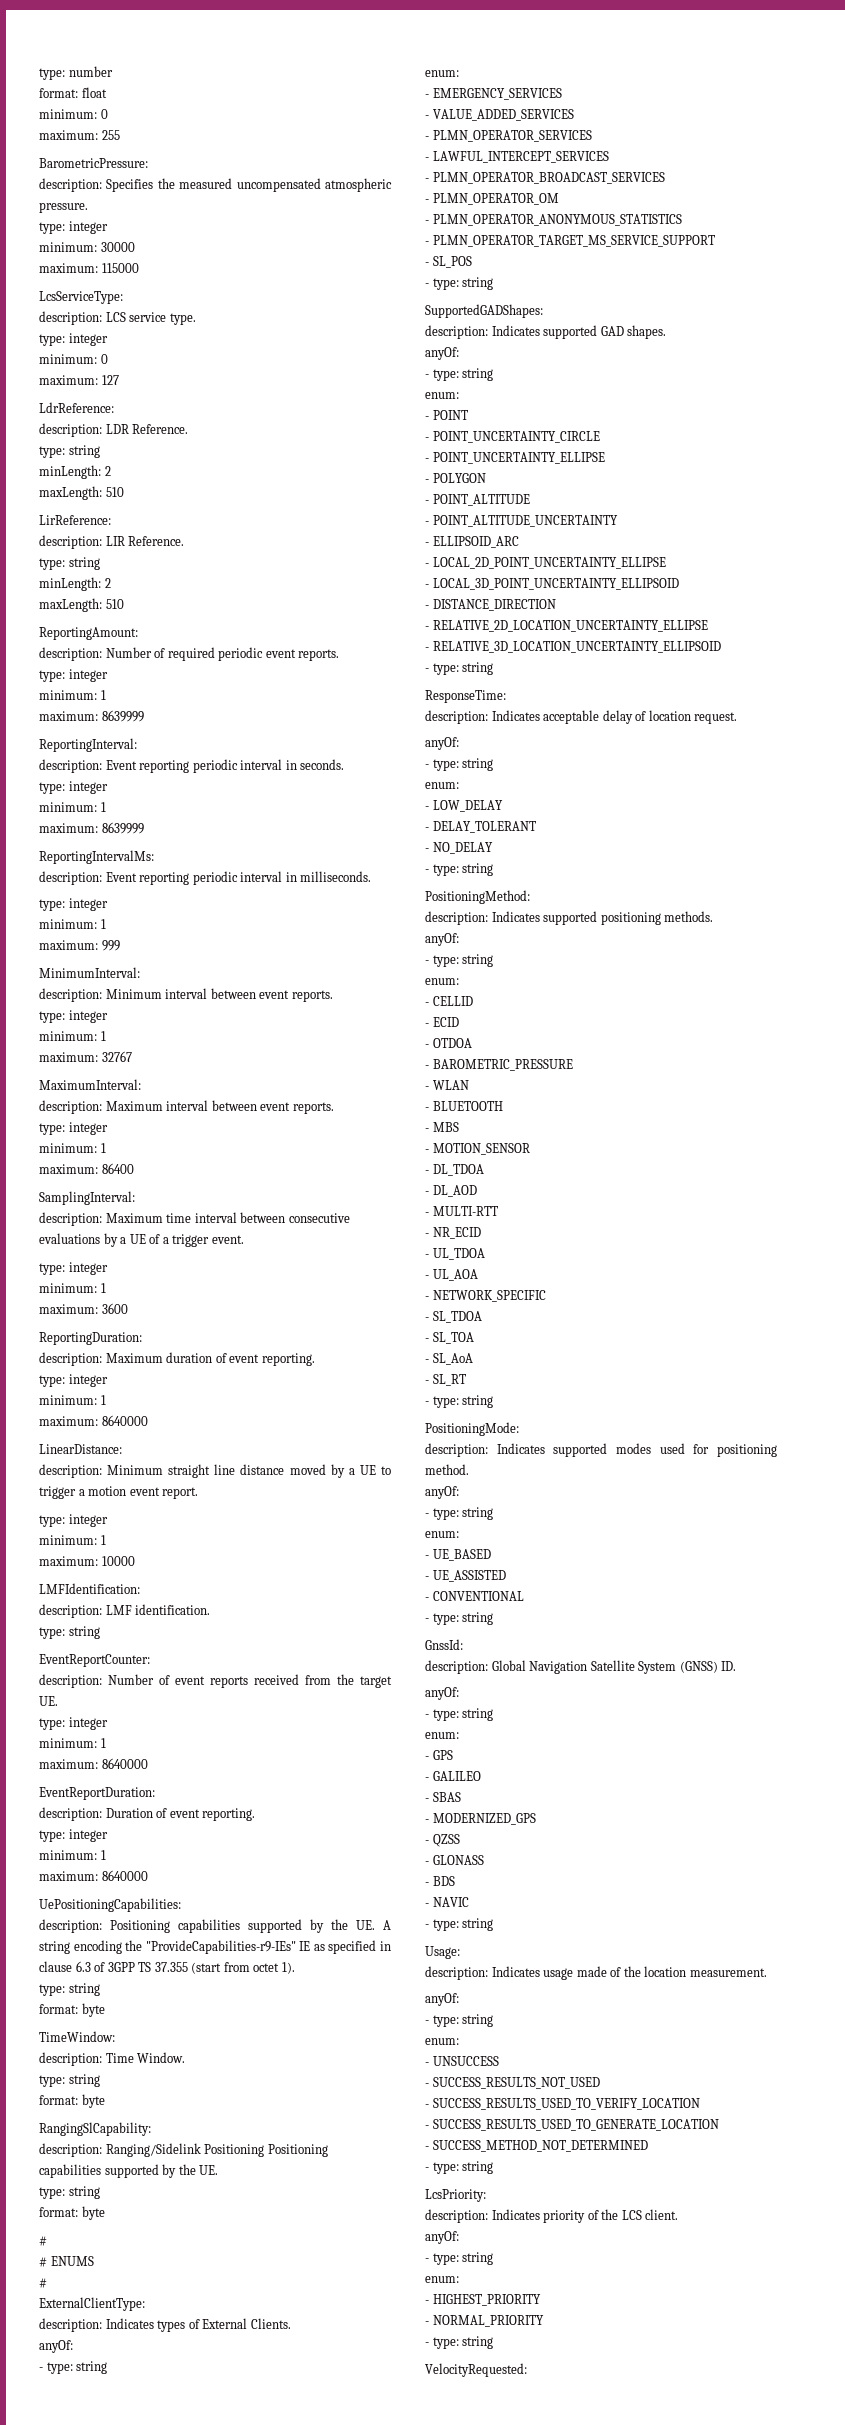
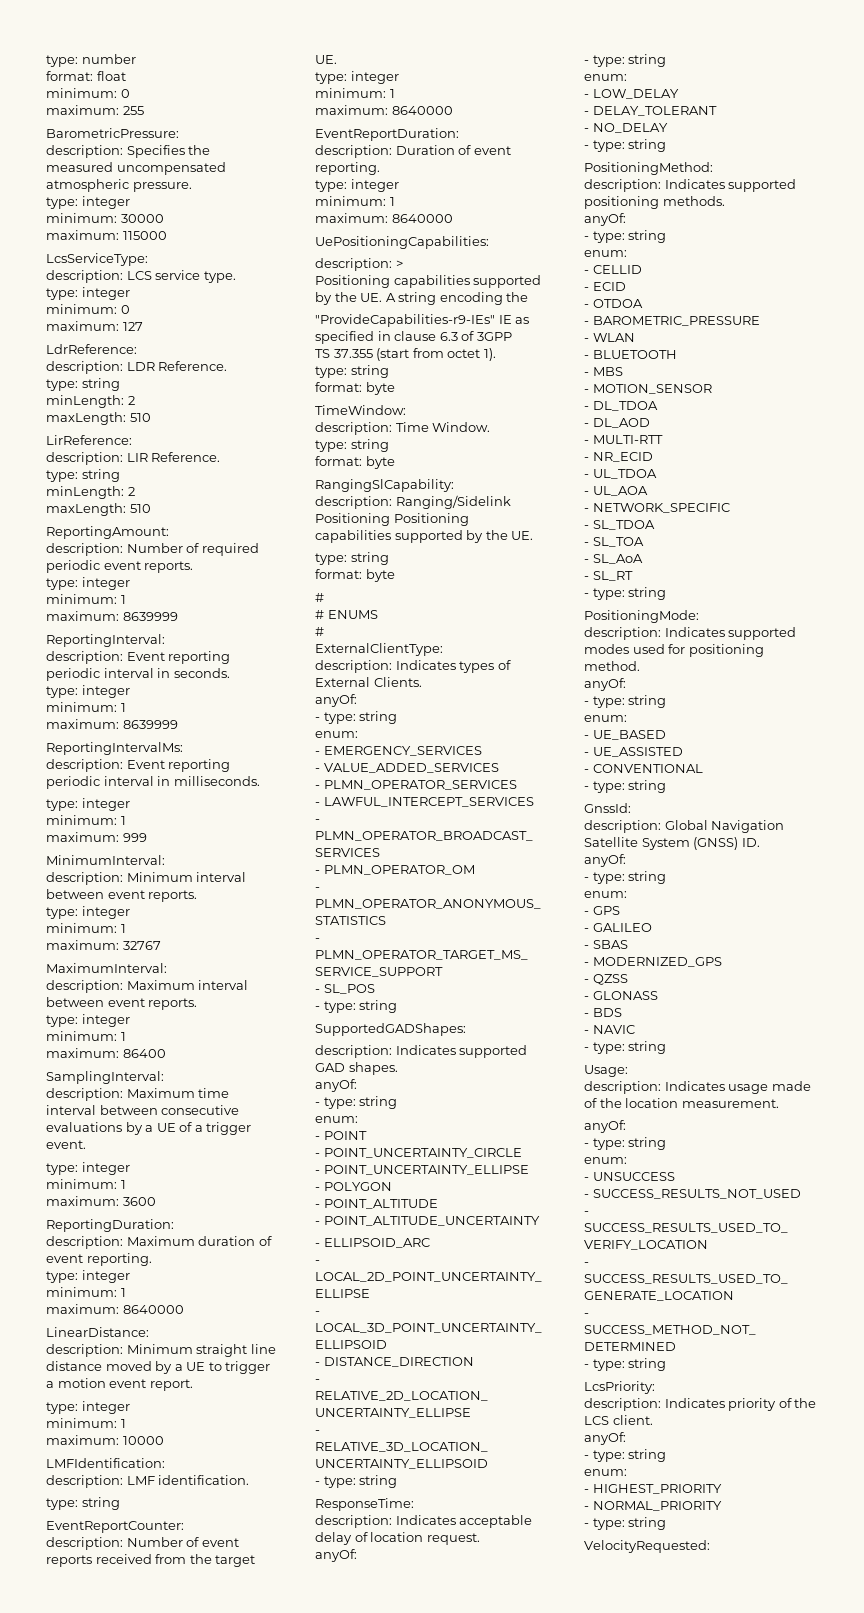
- description: Positioning capabilities supported by the UE. A string encoding the "ProvideCapabilities-r9-IEs" IE as specified in clause 6.3 of 3GPP TS 37.355 (start from octet 1).
+ description: >
+ Positioning capabilities supported by the UE. A string encoding the
+ "ProvideCapabilities-r9-IEs" IE as specified in clause 6.3 of 3GPP
+ TS 37.355 (start from octet 1).

